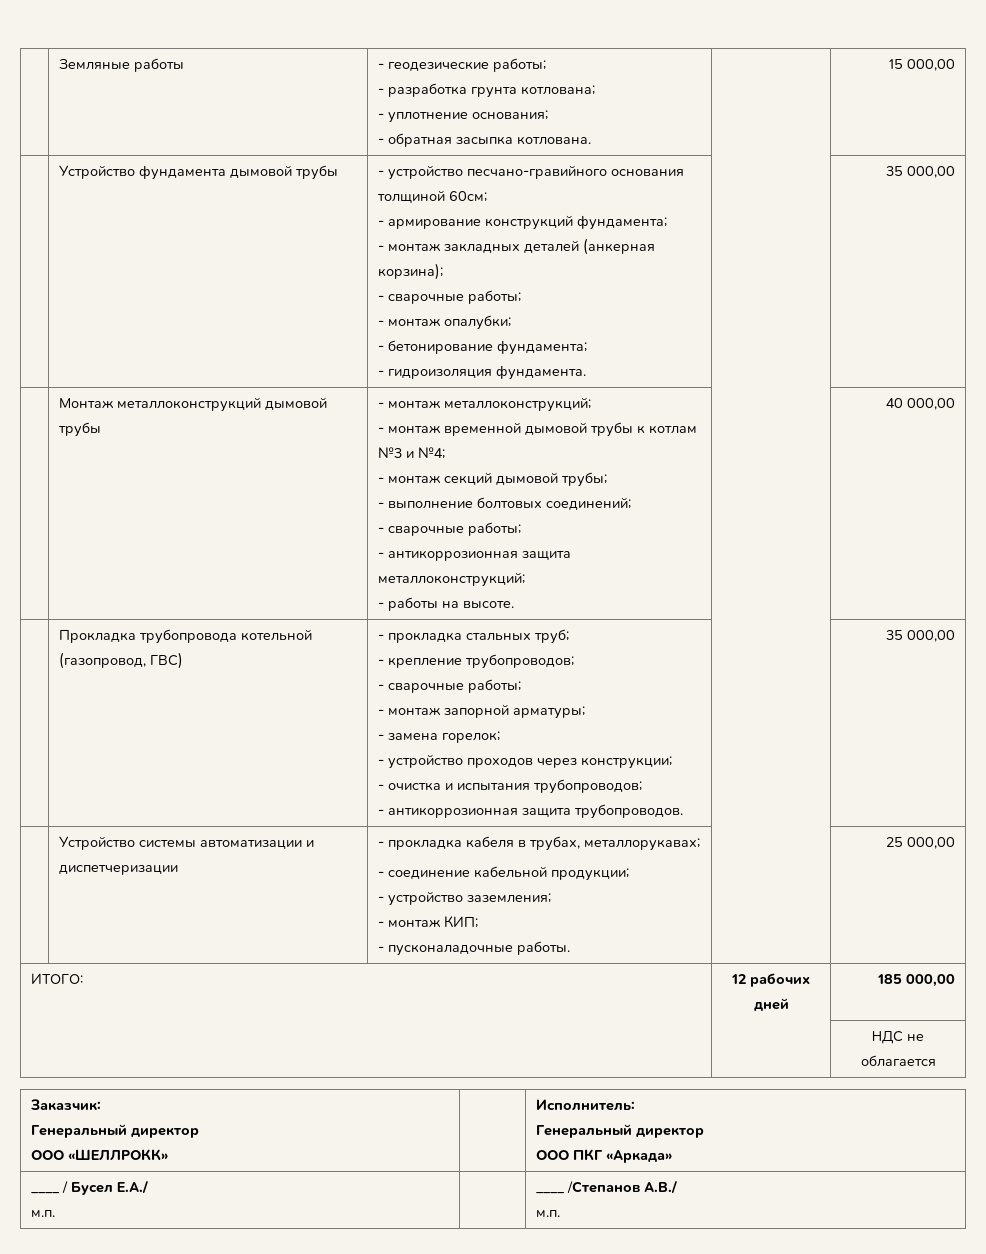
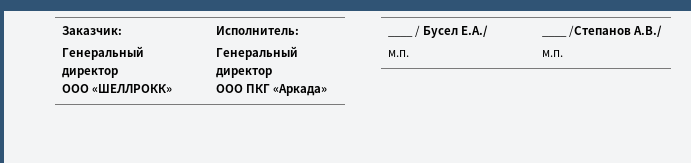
- | Земляные работы | - геодезические работы;
- - разработка грунта котлована;
- - уплотнение основания;
- - обратная засыпка котлована. | | 15 000,00
- | Устройство фундамента дымовой трубы | - устройство песчано-гравийного основания толщиной 60см;
- - армирование конструкций фундамента;
- - монтаж закладных деталей (анкерная корзина);
- - сварочные работы;
- - монтаж опалубки;
- - бетонирование фундамента;
- - гидроизоляция фундамента. | | 35 000,00
- | Монтаж металлоконструкций дымовой трубы | - монтаж металлоконструкций;
- - монтаж временной дымовой трубы к котлам №3 и №4;
- - монтаж секций дымовой трубы;
- - выполнение болтовых соединений;
- - сварочные работы;
- - антикоррозионная защита металлоконструкций;
- - работы на высоте. | | 40 000,00
- | Прокладка трубопровода котельной (газопровод, ГВС) | - прокладка стальных труб;
- - крепление трубопроводов;
- - сварочные работы;
- - монтаж запорной арматуры;
- - замена горелок;
- - устройство проходов через конструкции;
- - очистка и испытания трубопроводов;
- - антикоррозионная защита трубопроводов. | | 35 000,00
- | Устройство системы автоматизации и диспетчеризации | - прокладка кабеля в трубах, металлорукавах;
- - соединение кабельной продукции;
- - устройство заземления;
- - монтаж КИП;
- - пусконаладочные работы. | | 25 000,00
- ИТОГО: | 12 рабочих дней | 185 000,00
- | | НДС не облагается

